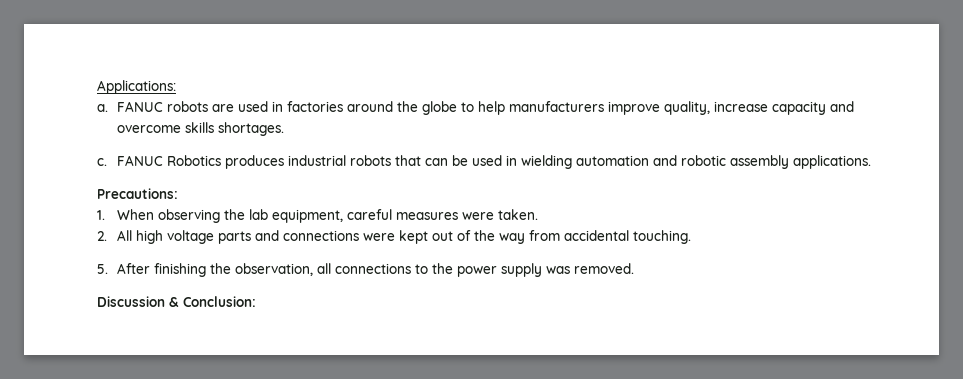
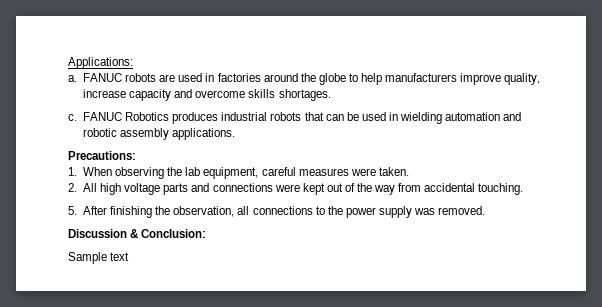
+ Sample text

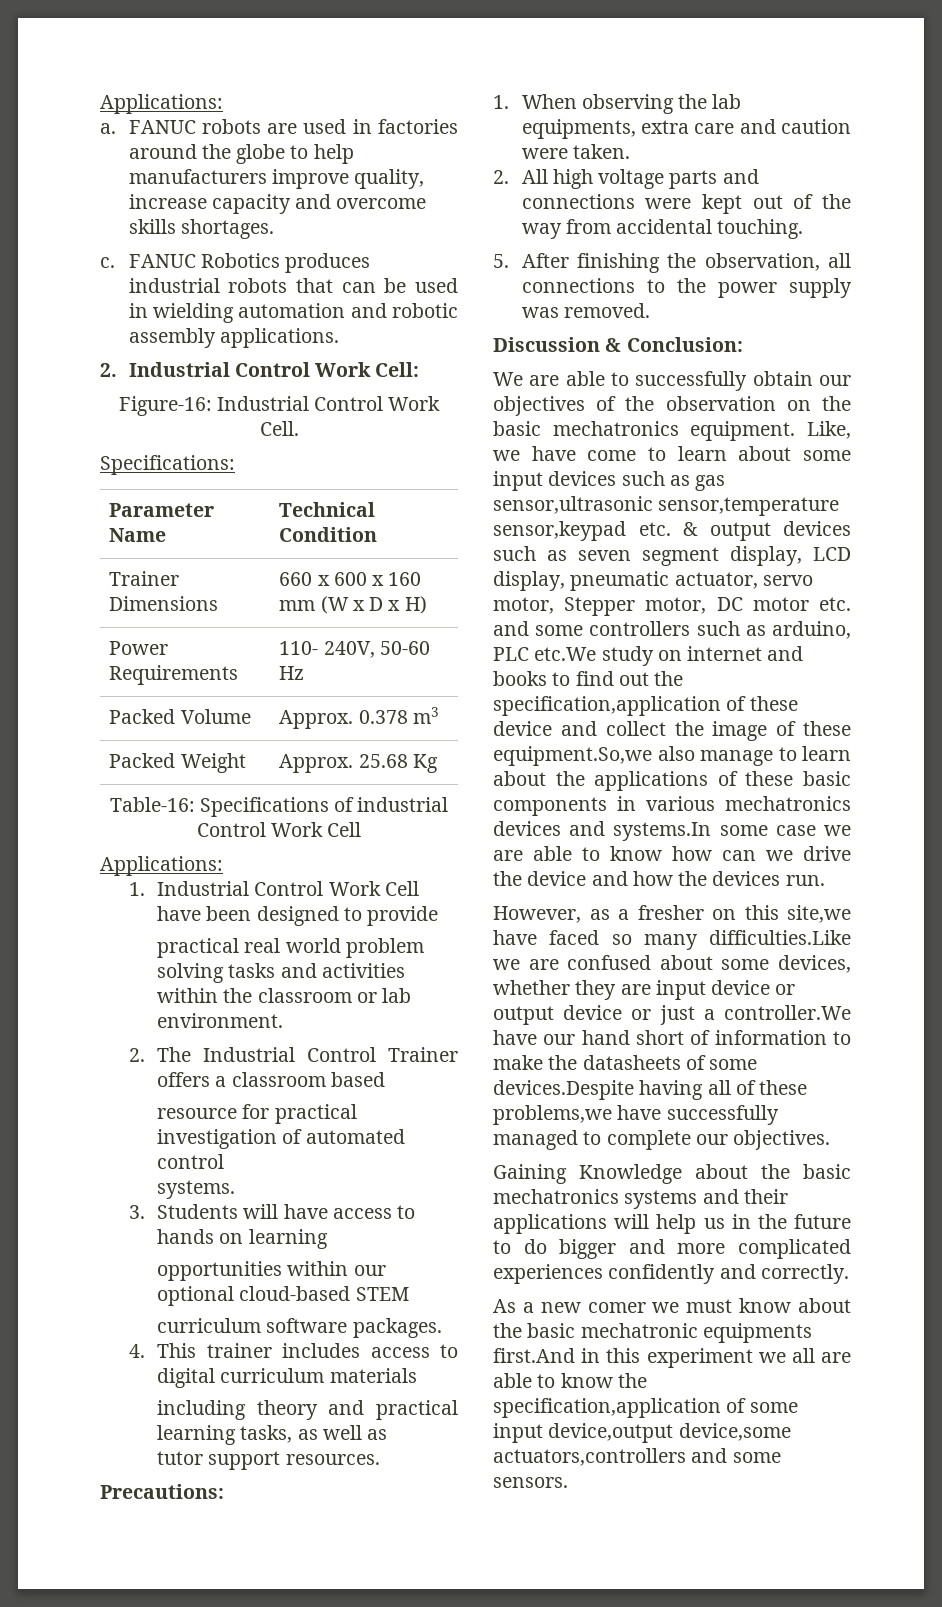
+ 2. Industrial Control Work Cell:
+ Figure-16: Industrial Control Work Cell.
+ Specifications:
+ Parameter Name | Technical Condition
+ Trainer Dimensions | 660 x 600 x 160 mm (W x D x H)
+ Power Requirements | 110- 240V, 50-60 Hz
+ Packed Volume | Approx. 0.378 m3
+ Packed Weight | Approx. 25.68 Kg
+ Table-16: Specifications of industrial Control Work Cell
+ Applications:
+ 1. Industrial Control Work Cell have been designed to provide
+ practical real world problem solving tasks and activities within the classroom or lab environment.
+ 2. The Industrial Control Trainer offers a classroom based
+ resource for practical investigation of automated control
+ systems.
+ 3. Students will have access to hands on learning
+ opportunities within our optional cloud-based STEM
+ curriculum software packages.
+ 4. This trainer includes access to digital curriculum materials
+ including theory and practical learning tasks, as well as
+ tutor support resources.
- 1. When observing the lab equipment, careful measures were taken.
+ 1. When observing the lab equipments, extra care and caution were taken.
- Sample text
+ We are able to successfully obtain our objectives of the observation on the basic mechatronics equipment. Like, we have come to learn about some input devices such as gas sensor,ultrasonic sensor,temperature sensor,keypad etc. & output devices such as seven segment display, LCD display, pneumatic actuator, servo motor, Stepper motor, DC motor etc. and some controllers such as arduino, PLC etc.We study on internet and books to find out the specification,application of these device and collect the image of these equipment.So,we also manage to learn about the applications of these basic components in various mechatronics devices and systems.In some case we are able to know how can we drive the device and how the devices run.
+ However, as a fresher on this site,we have faced so many difficulties.Like we are confused about some devices, whether they are input device or output device or just a controller.We have our hand short of information to make the datasheets of some devices.Despite having all of these problems,we have successfully managed to complete our objectives.
+ Gaining Knowledge about the basic mechatronics systems and their applications will help us in the future to do bigger and more complicated experiences confidently and correctly.
+ As a new comer we must know about the basic mechatronic equipments first.And in this experiment we all are able to know the specification,application of some input device,output device,some actuators,controllers and some sensors.

